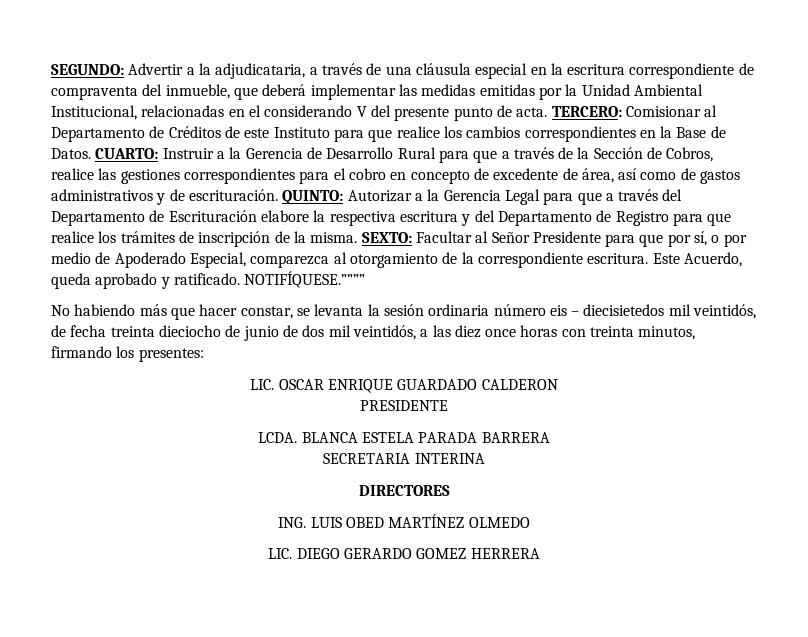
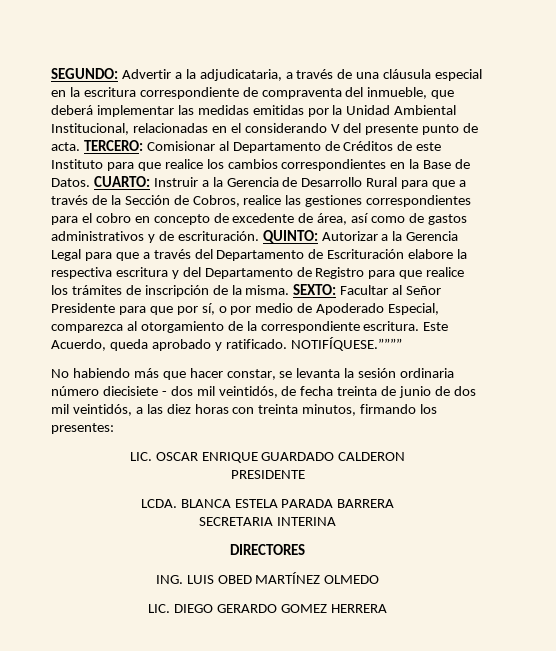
- No habiendo más que hacer constar, se levanta la sesión ordinaria número eis – diecisietedos mil veintidós, de fecha treinta dieciocho de junio de dos mil veintidós, a las diez once horas con treinta minutos, firmando los presentes:
+ No habiendo más que hacer constar, se levanta la sesión ordinaria número diecisiete - dos mil veintidós, de fecha treinta de junio de dos mil veintidós, a las diez horas con treinta minutos, firmando los presentes:

